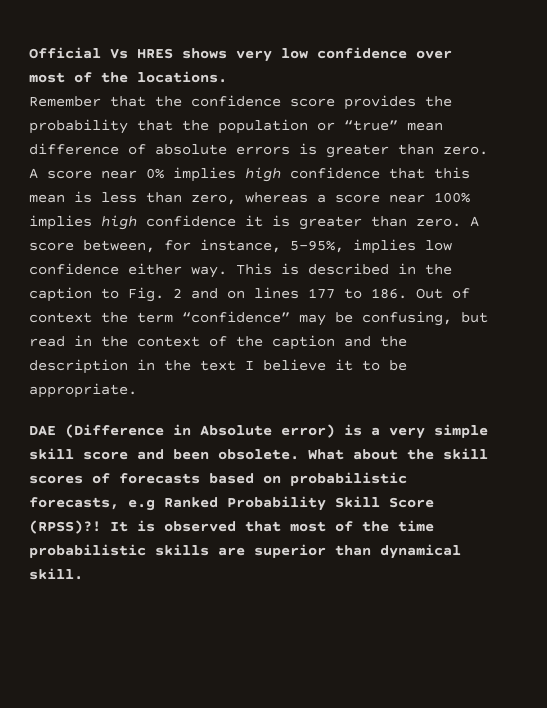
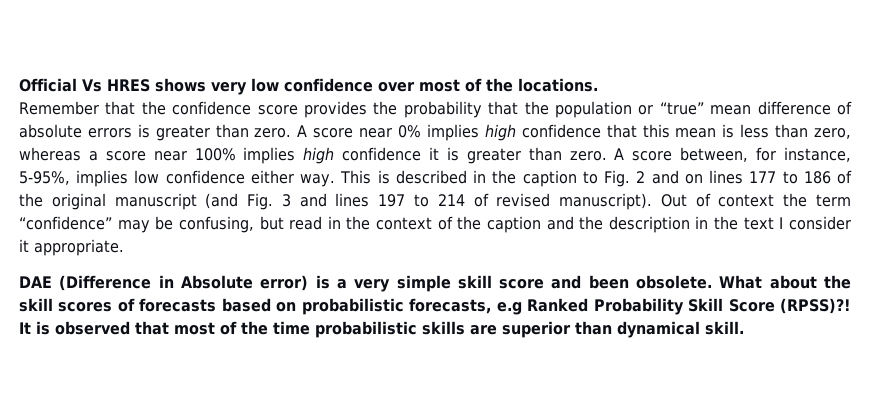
- This is described in the caption to Fig. 2 and on lines 177 to 186. Out of context the term “confidence” may be confusing, but read in the context of the caption and the description in the text I believe it to be appropriate.
+ This is described in the caption to Fig. 2 and on lines 177 to 186 of the original manuscript (and Fig. 3 and lines 197 to 214 of revised manuscript). Out of context the term “confidence” may be confusing, but read in the context of the caption and the description in the text I consider it appropriate.

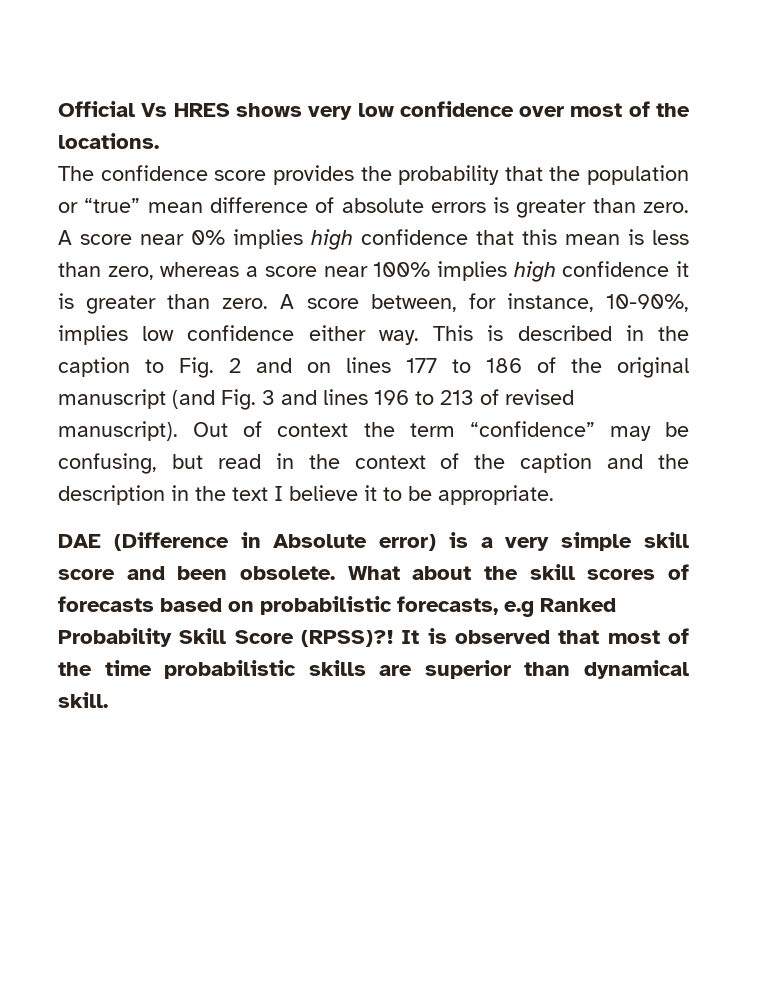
- Remember that the confidence score provides the probability that the population or “true” mean difference of absolute errors is greater than zero.
+ The confidence score provides the probability that the population or “true” mean difference of absolute errors is greater than zero.
- A score between, for instance, 5-95%, implies low confidence either way.
+ A score between, for instance, 10-90%, implies low confidence either way.
- This is described in the caption to Fig. 2 and on lines 177 to 186 of the original manuscript (and Fig. 3 and lines 197 to 214 of revised manuscript).
+ This is described in the caption to Fig. 2 and on lines 177 to 186 of the original manuscript (and Fig. 3 and lines 196 to 213 of revised manuscript).
- Out of context the term “confidence” may be confusing, but read in the context of the caption and the description in the text I consider it appropriate.
+ Out of context the term “confidence” may be confusing, but read in the context of the caption and the description in the text I believe it to be appropriate.

